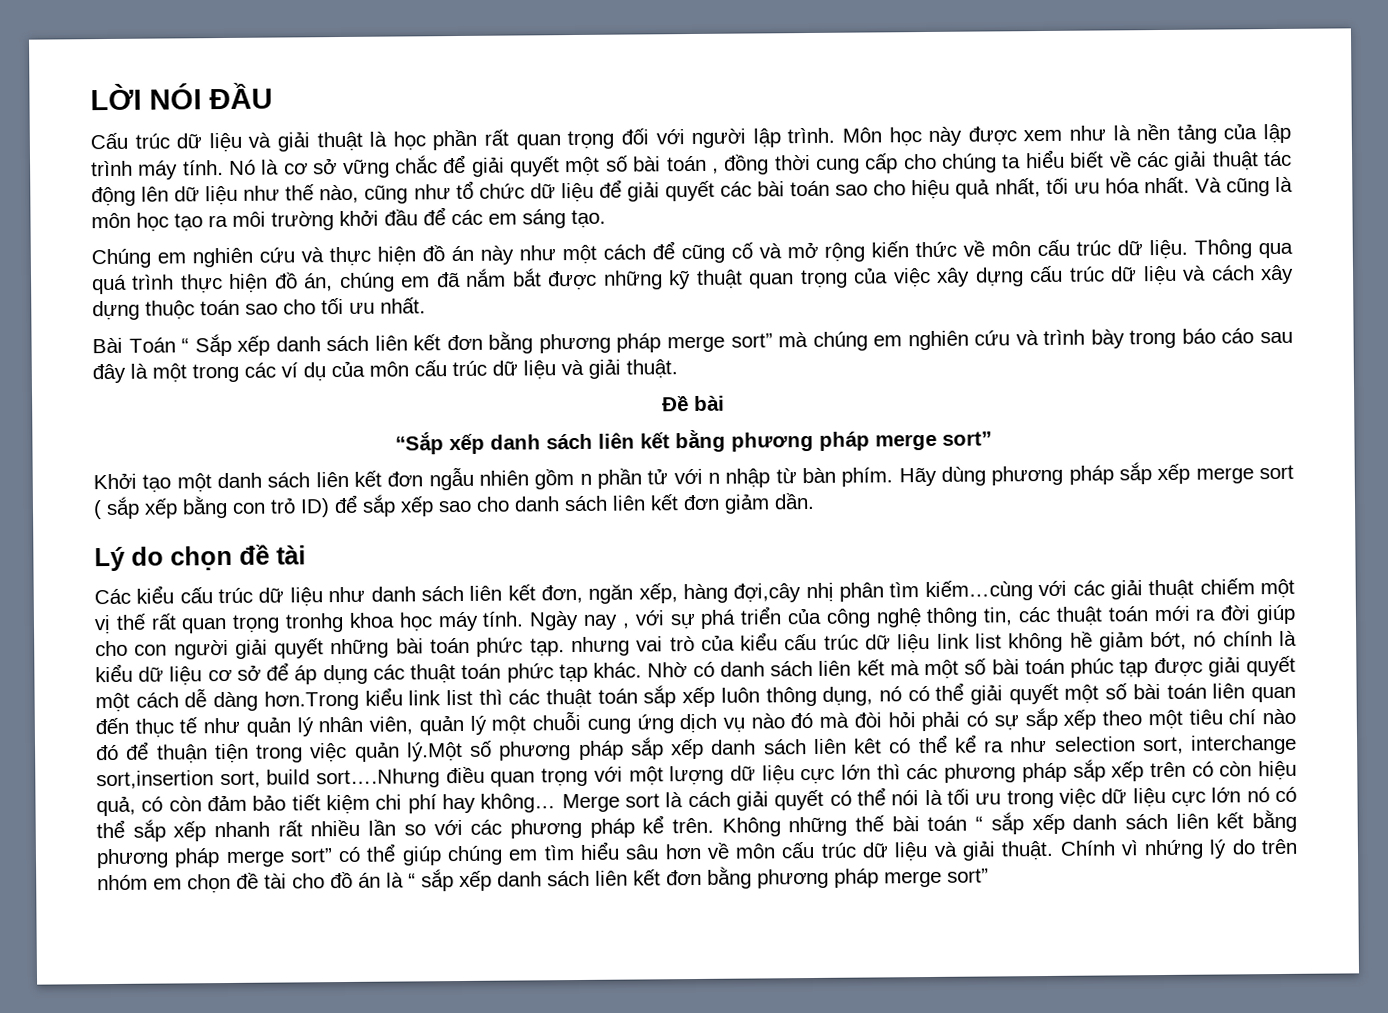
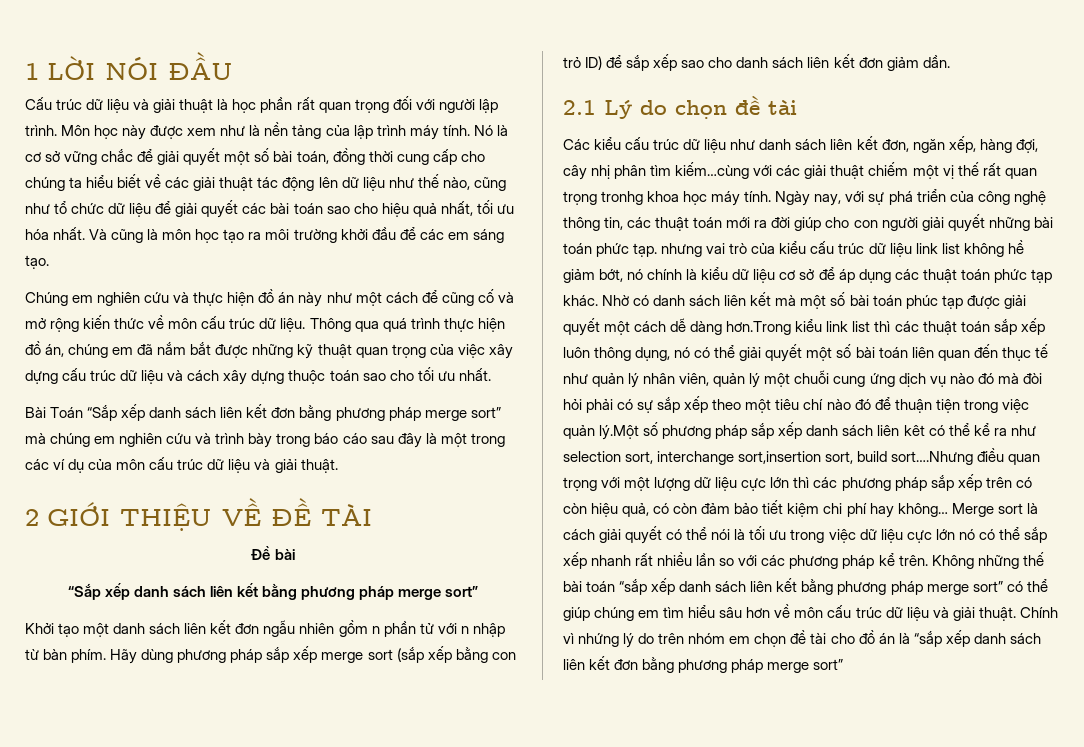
- LỜI NÓI ĐẦU
+ 1 LỜI NÓI ĐẦU
- Nó là cơ sở vững chắc để giải quyết một số bài toán , đồng thời cung cấp cho chúng ta hiểu biết về các giải thuật tác động lên dữ liệu như thế nào, cũng như tổ chức dữ liệu để giải quyết các bài toán sao cho hiệu quả nhất, tối ưu hóa nhất.
+ Nó là cơ sở vững chắc để giải quyết một số bài toán, đồng thời cung cấp cho chúng ta hiểu biết về các giải thuật tác động lên dữ liệu như thế nào, cũng như tổ chức dữ liệu để giải quyết các bài toán sao cho hiệu quả nhất, tối ưu hóa nhất.
- Bài Toán “ Sắp xếp danh sách liên kết đơn bằng phương pháp merge sort” mà chúng em nghiên cứu và trình bày trong báo cáo sau đây là một trong các ví dụ của môn cấu trúc dữ liệu và giải thuật.
+ Bài Toán “Sắp xếp danh sách liên kết đơn bằng phương pháp merge sort” mà chúng em nghiên cứu và trình bày trong báo cáo sau đây là một trong các ví dụ của môn cấu trúc dữ liệu và giải thuật.
+ 2 GIỚI THIỆU VỀ ĐỀ TÀI
- Hãy dùng phương pháp sắp xếp merge sort ( sắp xếp bằng con trỏ ID) để sắp xếp sao cho danh sách liên kết đơn giảm dần.
+ Hãy dùng phương pháp sắp xếp merge sort (sắp xếp bằng con trỏ ID) để sắp xếp sao cho danh sách liên kết đơn giảm dần.
- Lý do chọn đề tài
+ 2.1 Lý do chọn đề tài
- Các kiểu cấu trúc dữ liệu như danh sách liên kết đơn, ngăn xếp, hàng đợi,cây nhị phân tìm kiếm…cùng với các giải thuật chiếm một vị thế rất quan trọng tronhg khoa học máy tính.
+ Các kiểu cấu trúc dữ liệu như danh sách liên kết đơn, ngăn xếp, hàng đợi, cây nhị phân tìm kiếm…cùng với các giải thuật chiếm một vị thế rất quan trọng tronhg khoa học máy tính.
- Ngày nay , với sự phá triển của công nghệ thông tin, các thuật toán mới ra đời giúp cho con người giải quyết những bài toán phức tạp. nhưng vai trò của kiểu cấu trúc dữ liệu link list không hề giảm bớt, nó chính là kiểu dữ liệu cơ sở để áp dụng các thuật toán phức tạp khác.
+ Ngày nay, với sự phá triển của công nghệ thông tin, các thuật toán mới ra đời giúp cho con người giải quyết những bài toán phức tạp. nhưng vai trò của kiểu cấu trúc dữ liệu link list không hề giảm bớt, nó chính là kiểu dữ liệu cơ sở để áp dụng các thuật toán phức tạp khác.
- Không những thế bài toán “ sắp xếp danh sách liên kết bằng phương pháp merge sort” có thể giúp chúng em tìm hiểu sâu hơn về môn cấu trúc dữ liệu và giải thuật.
+ Không những thế bài toán “sắp xếp danh sách liên kết bằng phương pháp merge sort” có thể giúp chúng em tìm hiểu sâu hơn về môn cấu trúc dữ liệu và giải thuật.
- Chính vì nhứng lý do trên nhóm em chọn đề tài cho đồ án là “ sắp xếp danh sách liên kết đơn bằng phương pháp merge sort”
+ Chính vì nhứng lý do trên nhóm em chọn đề tài cho đồ án là “sắp xếp danh sách liên kết đơn bằng phương pháp merge sort”

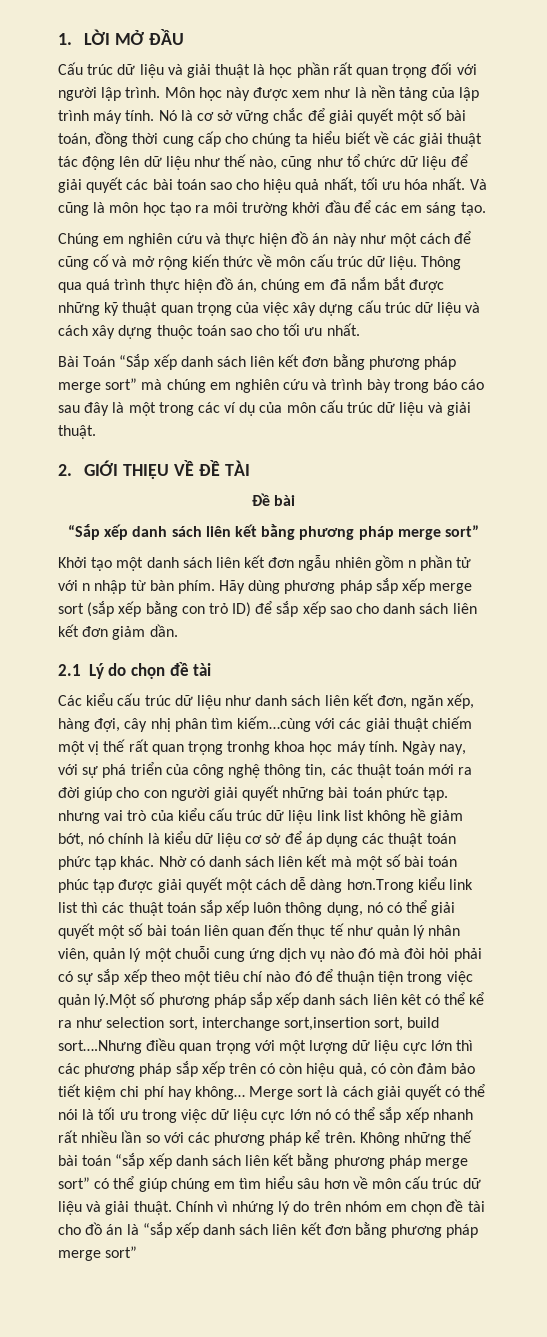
- 1 LỜI NÓI ĐẦU
+ 1. LỜI MỞ ĐẦU
- 2 GIỚI THIỆU VỀ ĐỀ TÀI
+ 2. GIỚI THIỆU VỀ ĐỀ TÀI

